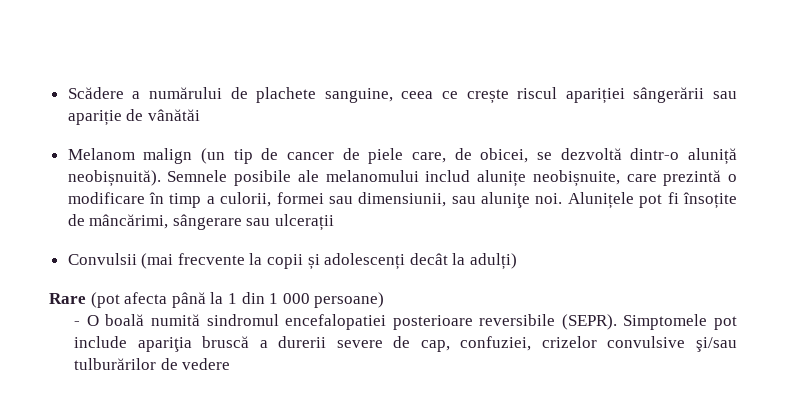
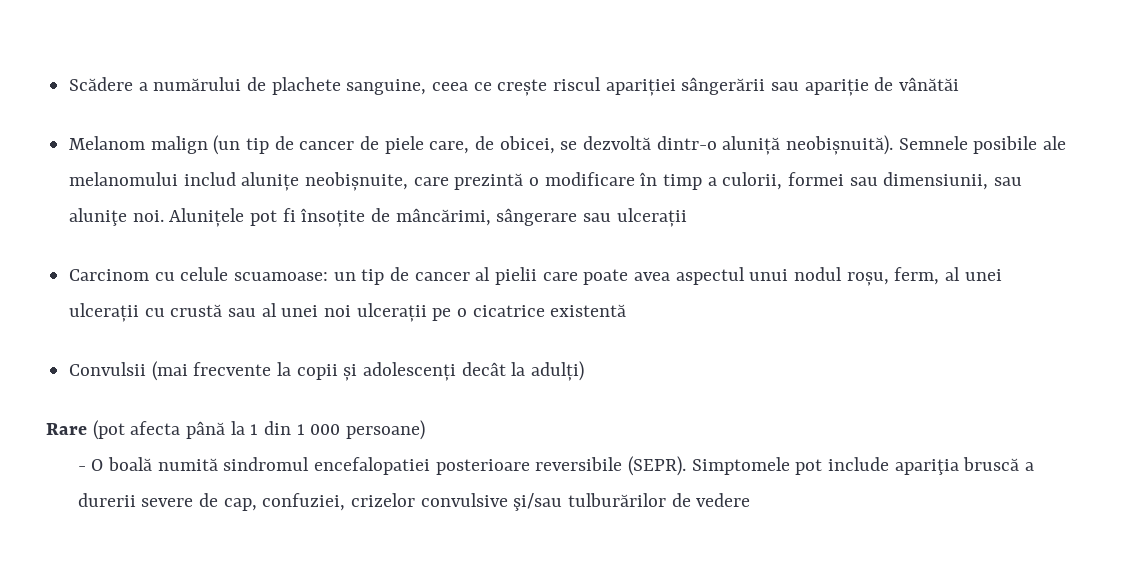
+ Carcinom cu celule scuamoase: un tip de cancer al pielii care poate avea aspectul unui nodul roșu, ferm, al unei ulcerații cu crustă sau al unei noi ulcerații pe o cicatrice existentă

